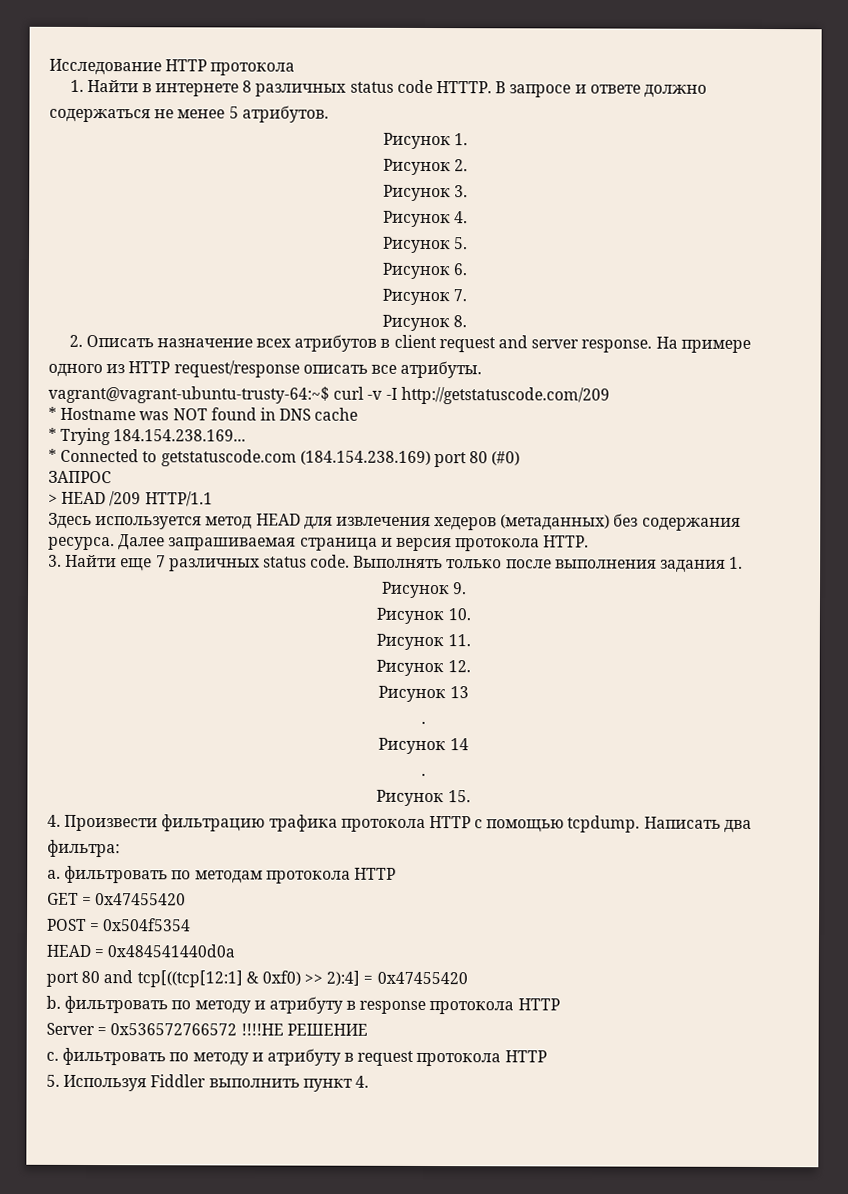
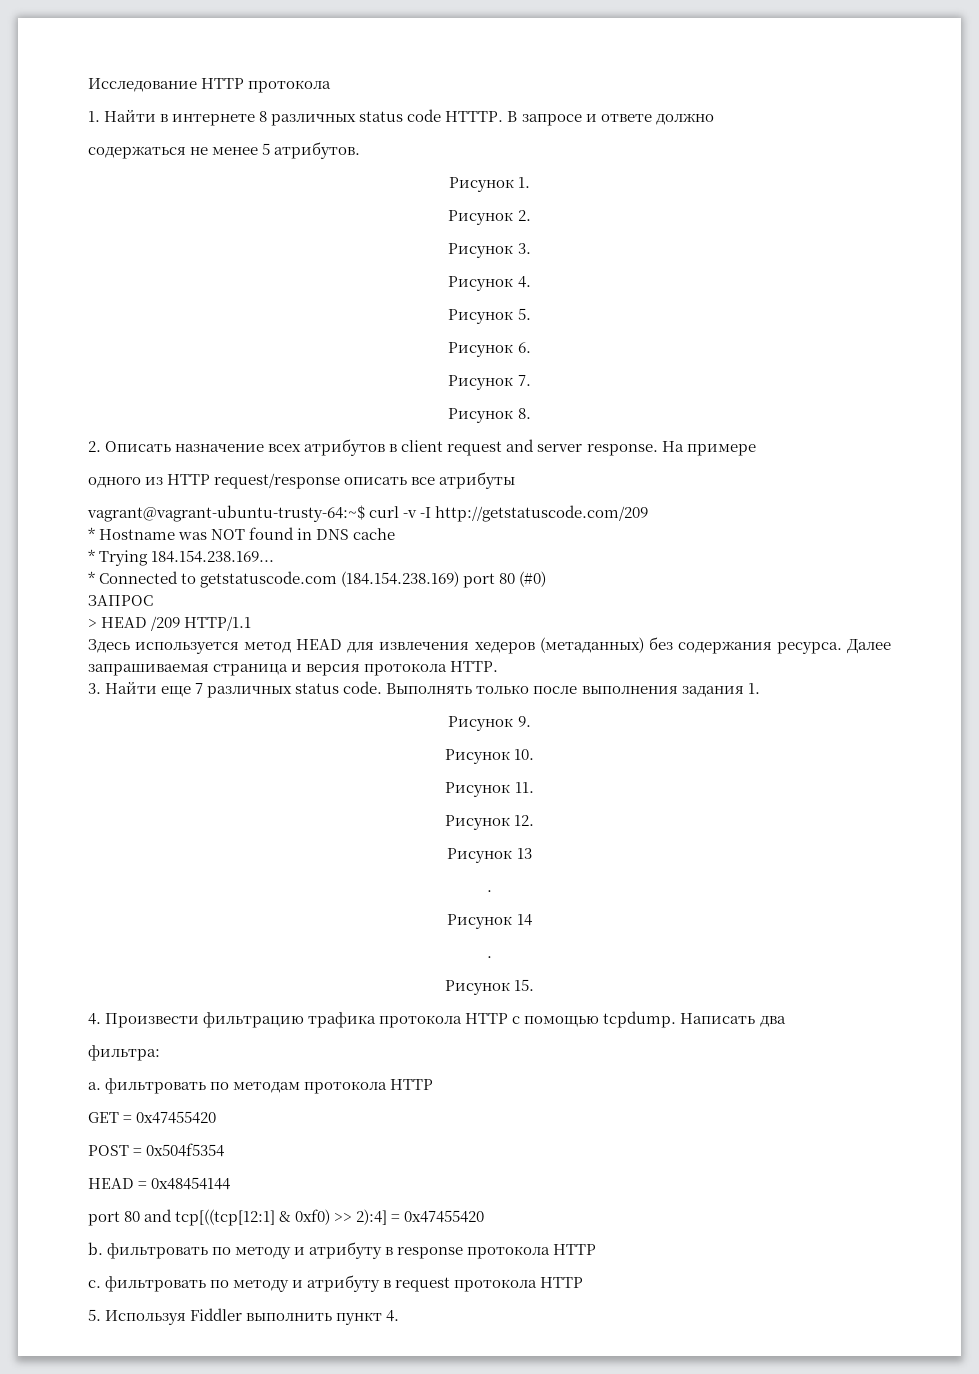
- одного из HTTP request/response описать все атрибуты.
+ одного из HTTP request/response описать все атрибуты
- HEAD = 0x484541440d0a
+ HEAD = 0x48454144
- Server = 0x536572766572 !!!!НЕ РЕШЕНИЕ

